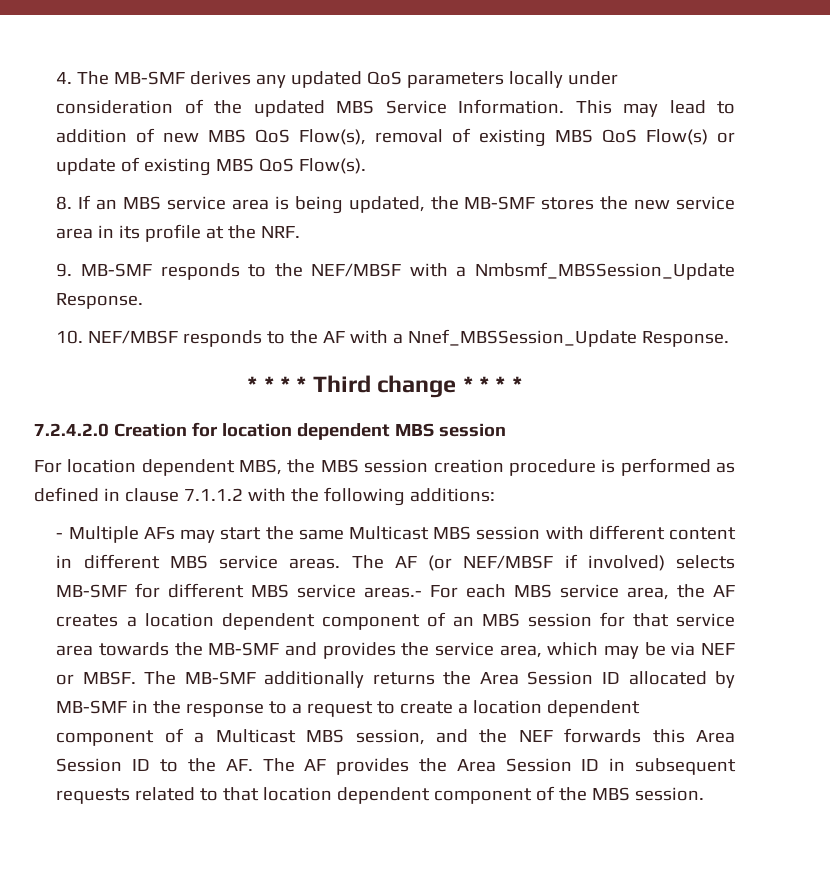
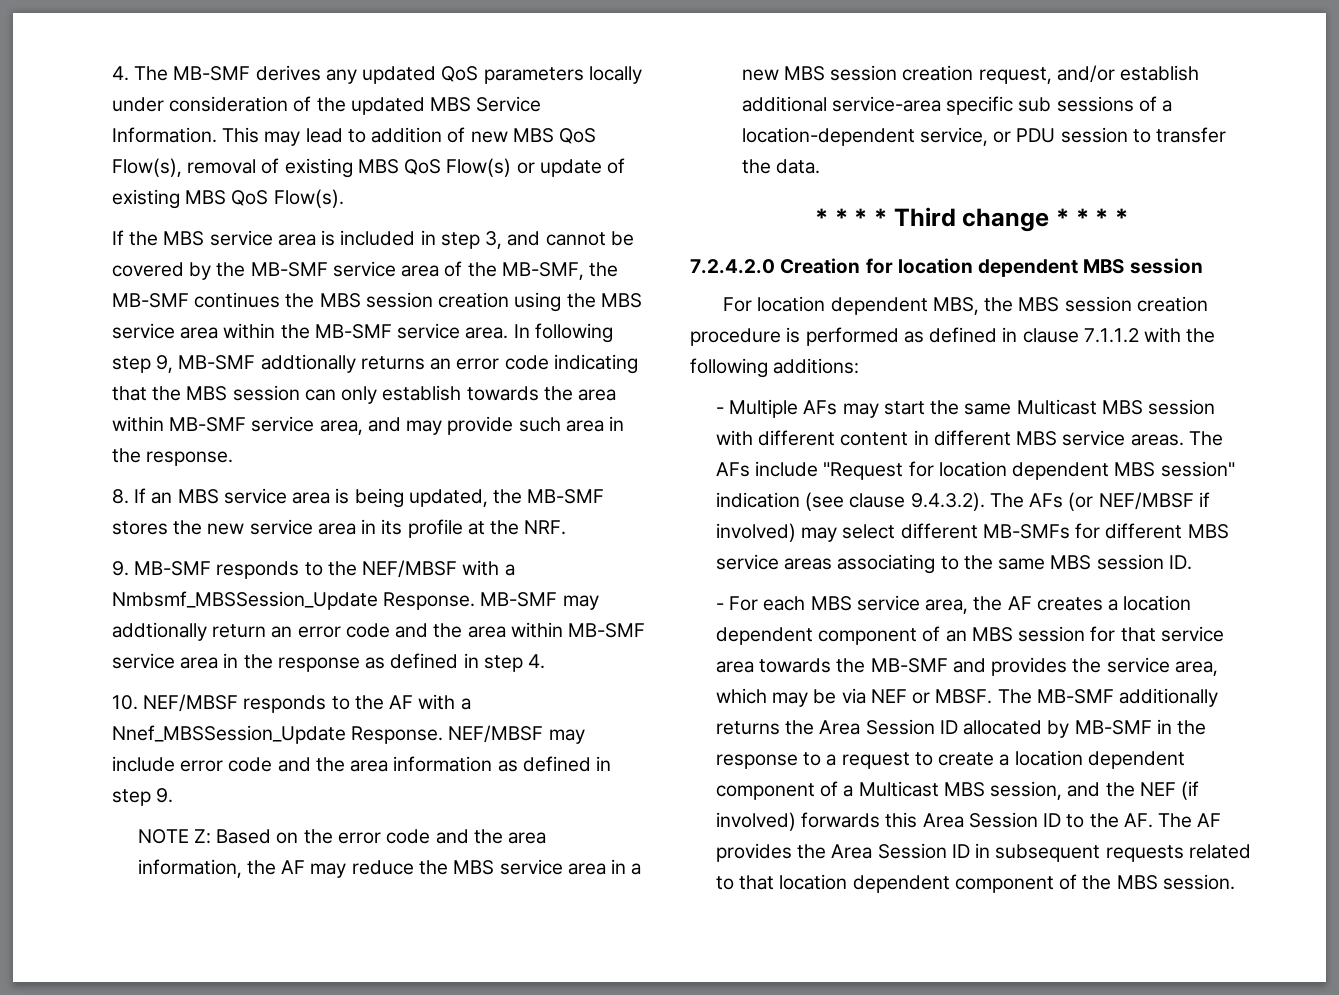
+ If the MBS service area is included in step 3, and cannot be covered by the MB-SMF service area of the MB-SMF, the MB-SMF continues the MBS session creation using the MBS service area within the MB-SMF service area. In following step 9, MB-SMF addtionally returns an error code indicating that the MBS session can only establish towards the area within MB-SMF service area, and may provide such area in the response.
+ MB-SMF may addtionally return an error code and the area within MB-SMF service area in the response as defined in step 4.
+ NEF/MBSF may include error code and the area information as defined in step 9.
+ NOTE Z: Based on the error code and the area information, the AF may reduce the MBS service area in a new MBS session creation request, and/or establish additional service-area specific sub sessions of a location-dependent service, or PDU session to transfer the data.
- The AF (or NEF/MBSF if involved) selects MB-SMF for different MBS service areas.- For each MBS service area, the AF creates a location dependent component of an MBS session for that service area towards the MB-SMF and provides the service area, which may be via NEF or MBSF.
+ The AFs include "Request for location dependent MBS session" indication (see clause 9.4.3.2). The AFs (or NEF/MBSF if involved) may select different MB-SMFs for different MBS service areas associating to the same MBS session ID.
+ - For each MBS service area, the AF creates a location dependent component of an MBS session for that service area towards the MB-SMF and provides the service area, which may be via NEF or MBSF.
- The MB-SMF additionally returns the Area Session ID allocated by MB-SMF in the response to a request to create a location dependent component of a Multicast MBS session, and the NEF forwards this Area Session ID to the AF. The AF provides the Area Session ID in subsequent requests related to that location dependent component of the MBS session.
+ The MB-SMF additionally returns the Area Session ID allocated by MB-SMF in the response to a request to create a location dependent component of a Multicast MBS session, and the NEF (if involved) forwards this Area Session ID to the AF. The AF provides the Area Session ID in subsequent requests related to that location dependent component of the MBS session.

